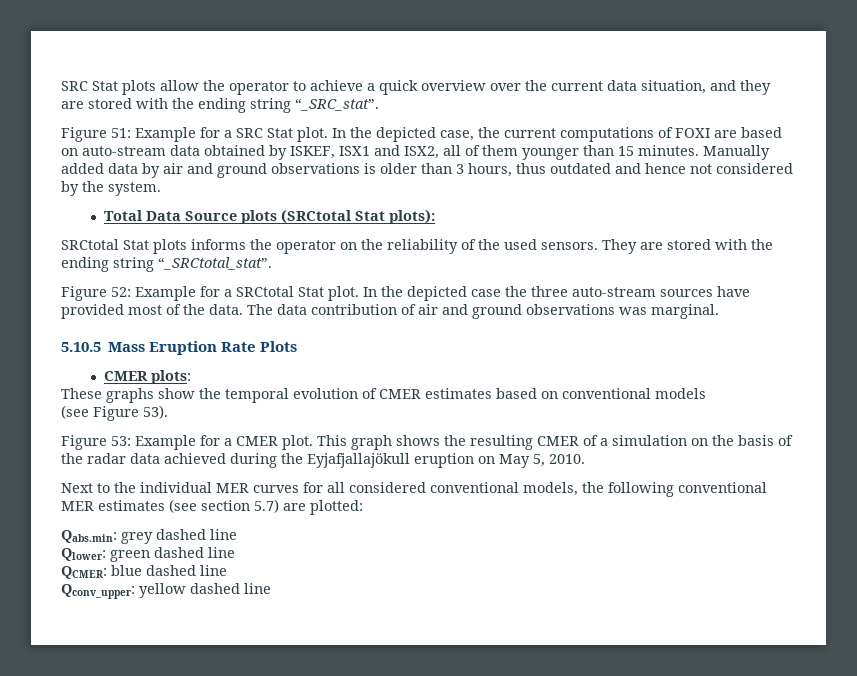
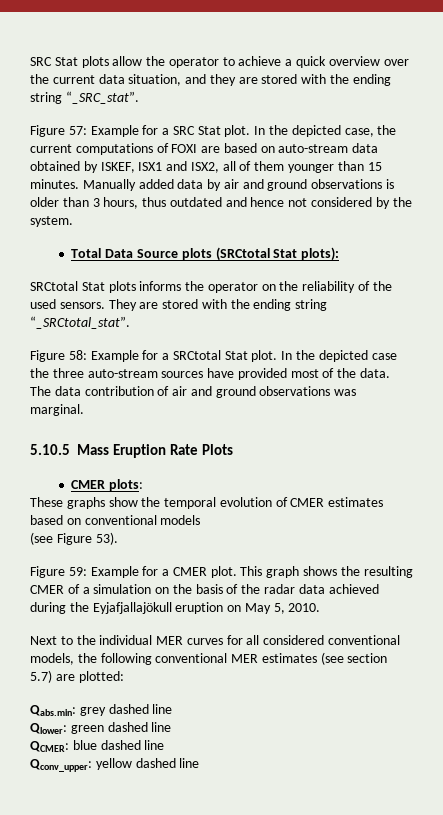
- Figure 51: Example for a SRC Stat plot.
+ Figure 57: Example for a SRC Stat plot.
- Figure 52: Example for a SRCtotal Stat plot.
+ Figure 58: Example for a SRCtotal Stat plot.
- Figure 53: Example for a CMER plot.
+ Figure 59: Example for a CMER plot.

